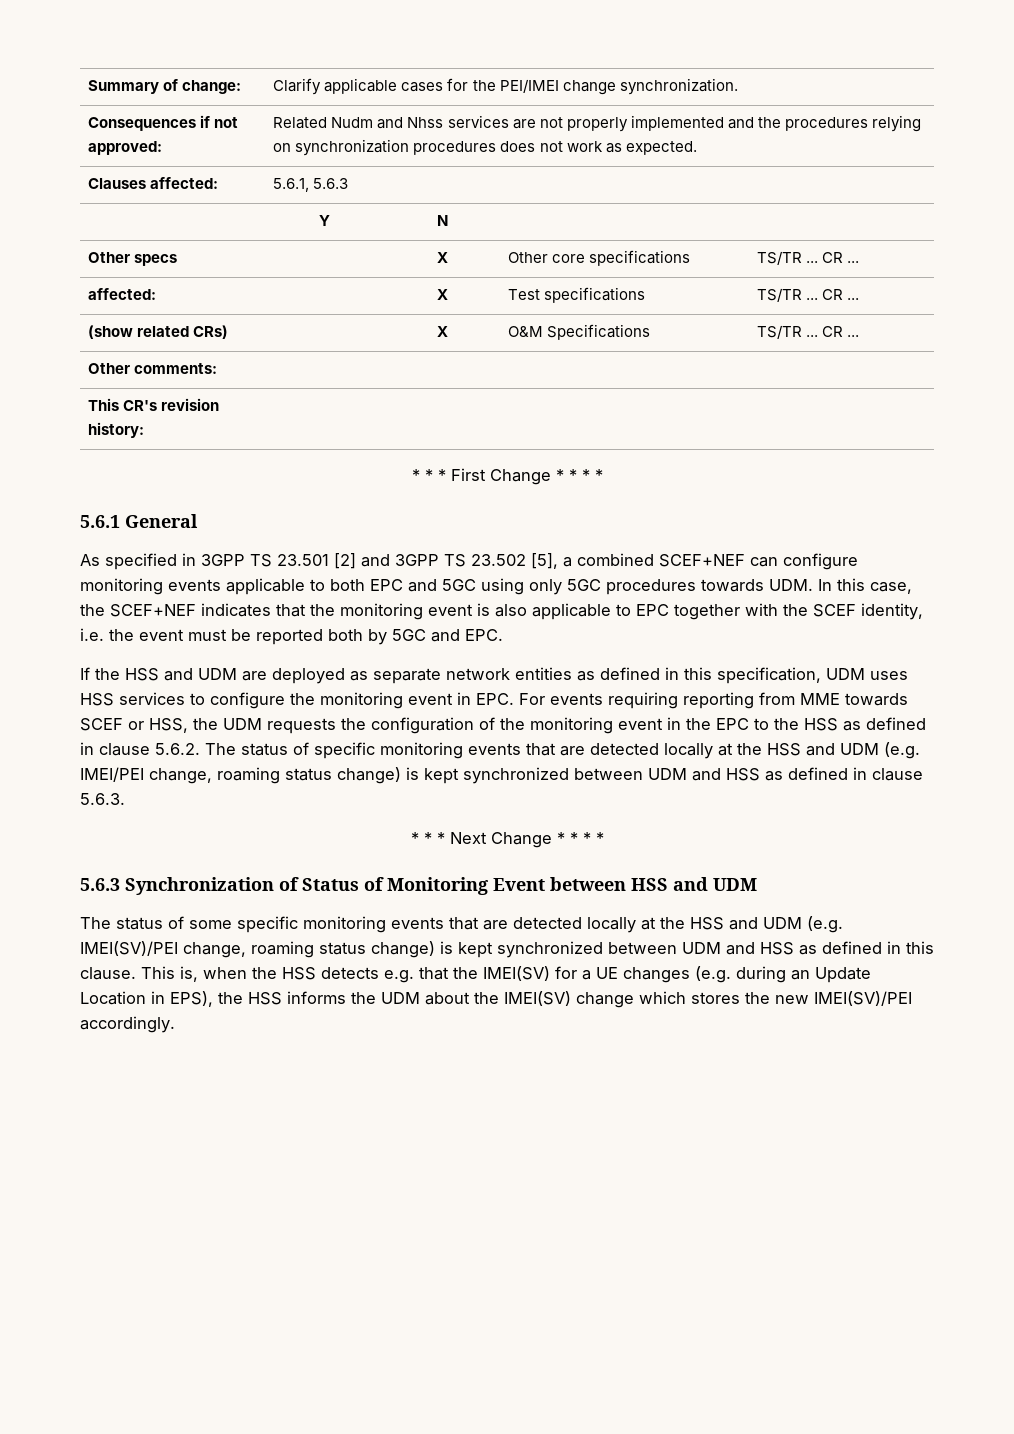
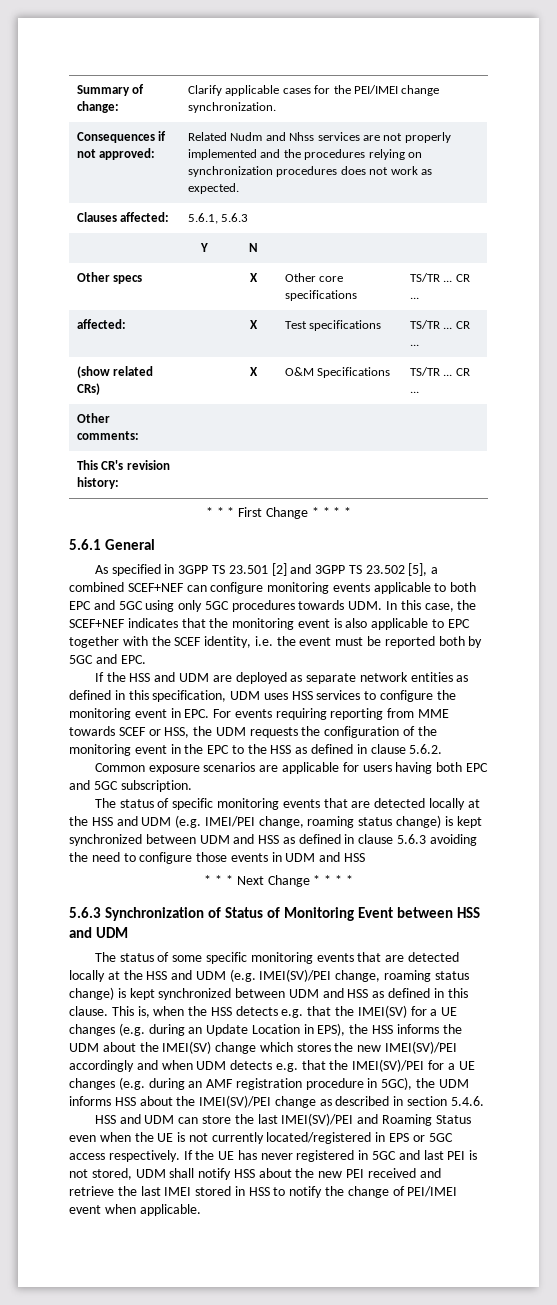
- If the HSS and UDM are deployed as separate network entities as defined in this specification, UDM uses HSS services to configure the monitoring event in EPC. For events requiring reporting from MME towards SCEF or HSS, the UDM requests the configuration of the monitoring event in the EPC to the HSS as defined in clause 5.6.2. The status of specific monitoring events that are detected locally at the HSS and UDM (e.g. IMEI/PEI change, roaming status change) is kept synchronized between UDM and HSS as defined in clause 5.6.3.
+ If the HSS and UDM are deployed as separate network entities as defined in this specification, UDM uses HSS services to configure the monitoring event in EPC. For events requiring reporting from MME towards SCEF or HSS, the UDM requests the configuration of the monitoring event in the EPC to the HSS as defined in clause 5.6.2.
+ Common exposure scenarios are applicable for users having both EPC and 5GC subscription.
+ The status of specific monitoring events that are detected locally at the HSS and UDM (e.g. IMEI/PEI change, roaming status change) is kept synchronized between UDM and HSS as defined in clause 5.6.3 avoiding the need to configure those events in UDM and HSS
- This is, when the HSS detects e.g. that the IMEI(SV) for a UE changes (e.g. during an Update Location in EPS), the HSS informs the UDM about the IMEI(SV) change which stores the new IMEI(SV)/PEI accordingly.
+ This is, when the HSS detects e.g. that the IMEI(SV) for a UE changes (e.g. during an Update Location in EPS), the HSS informs the UDM about the IMEI(SV) change which stores the new IMEI(SV)/PEI accordingly and when UDM detects e.g. that the IMEI(SV)/PEI for a UE changes (e.g. during an AMF registration procedure in 5GC), the UDM informs HSS about the IMEI(SV)/PEI change as described in section 5.4.6.
+ HSS and UDM can store the last IMEI(SV)/PEI and Roaming Status even when the UE is not currently located/registered in EPS or 5GC access respectively. If the UE has never registered in 5GC and last PEI is not stored, UDM shall notify HSS about the new PEI received and retrieve the last IMEI stored in HSS to notify the change of PEI/IMEI event when applicable.

